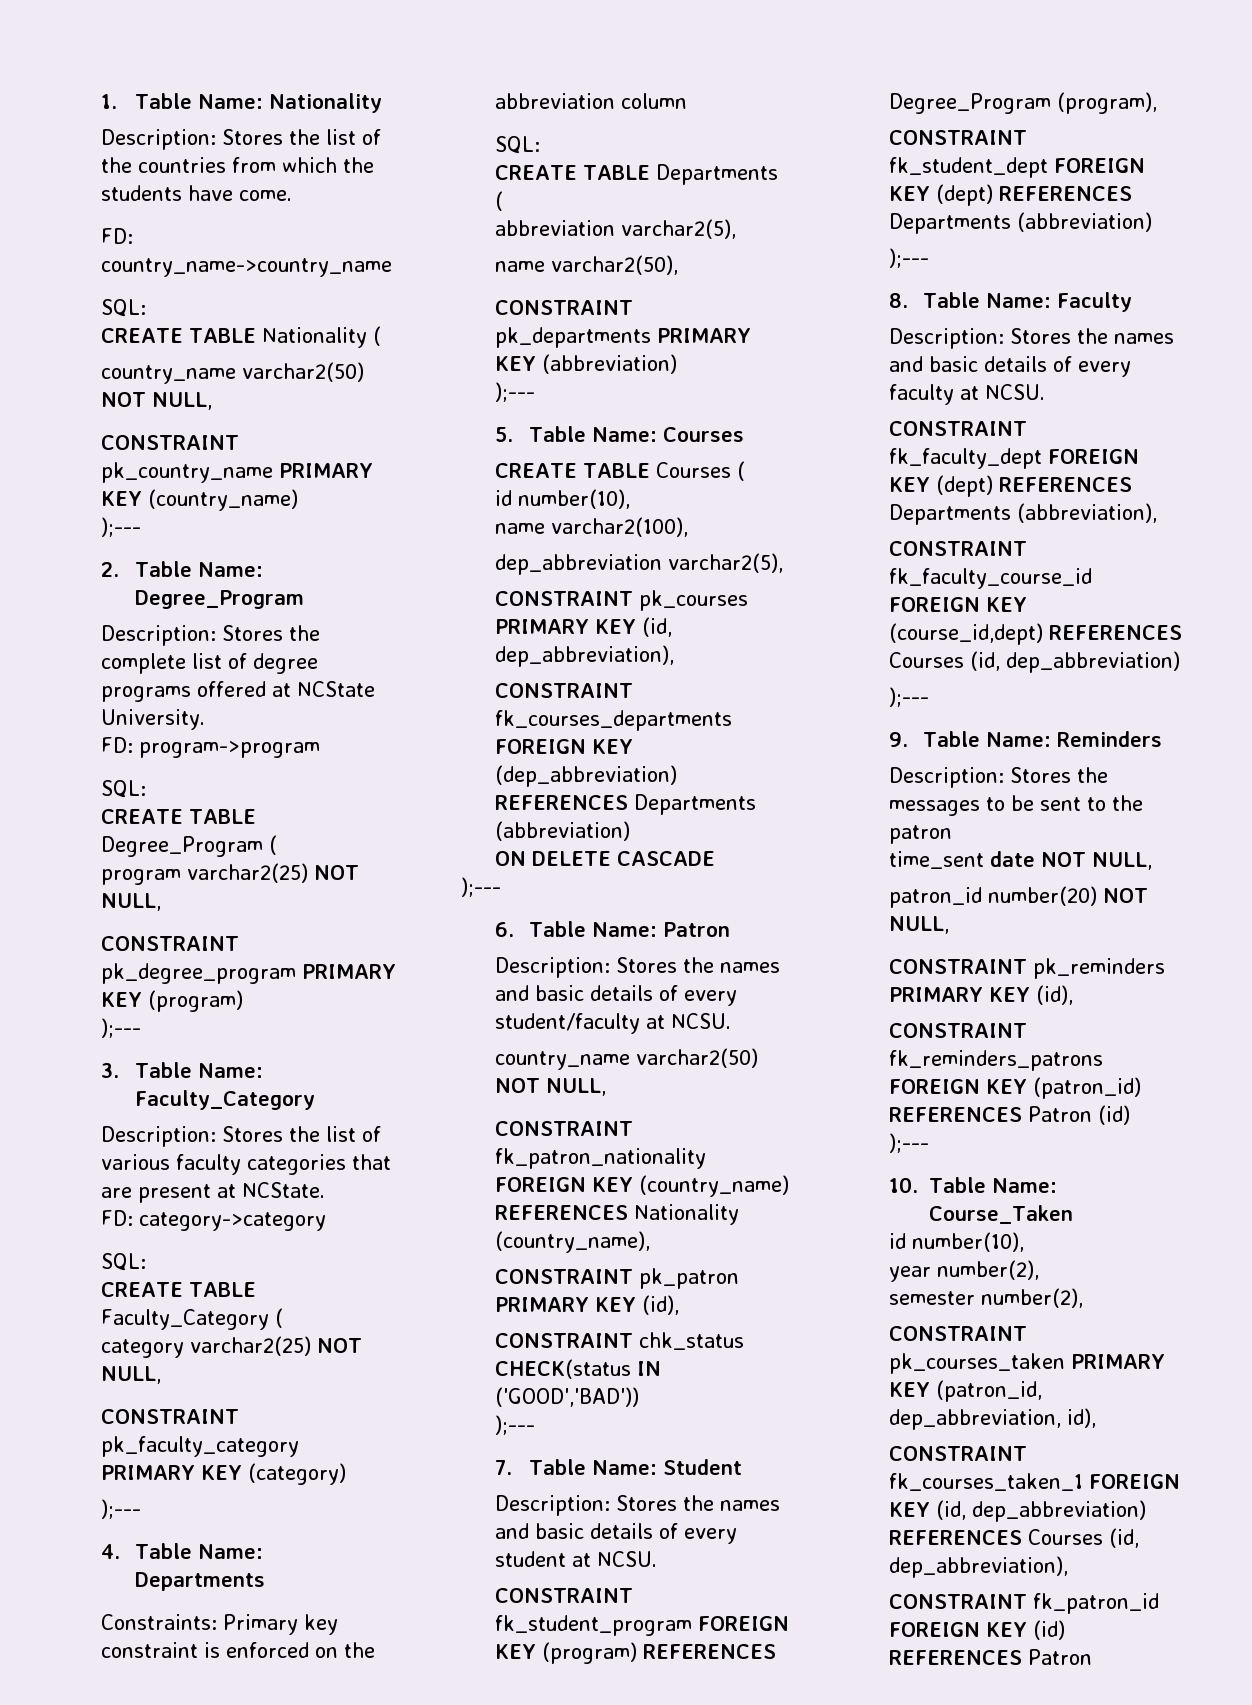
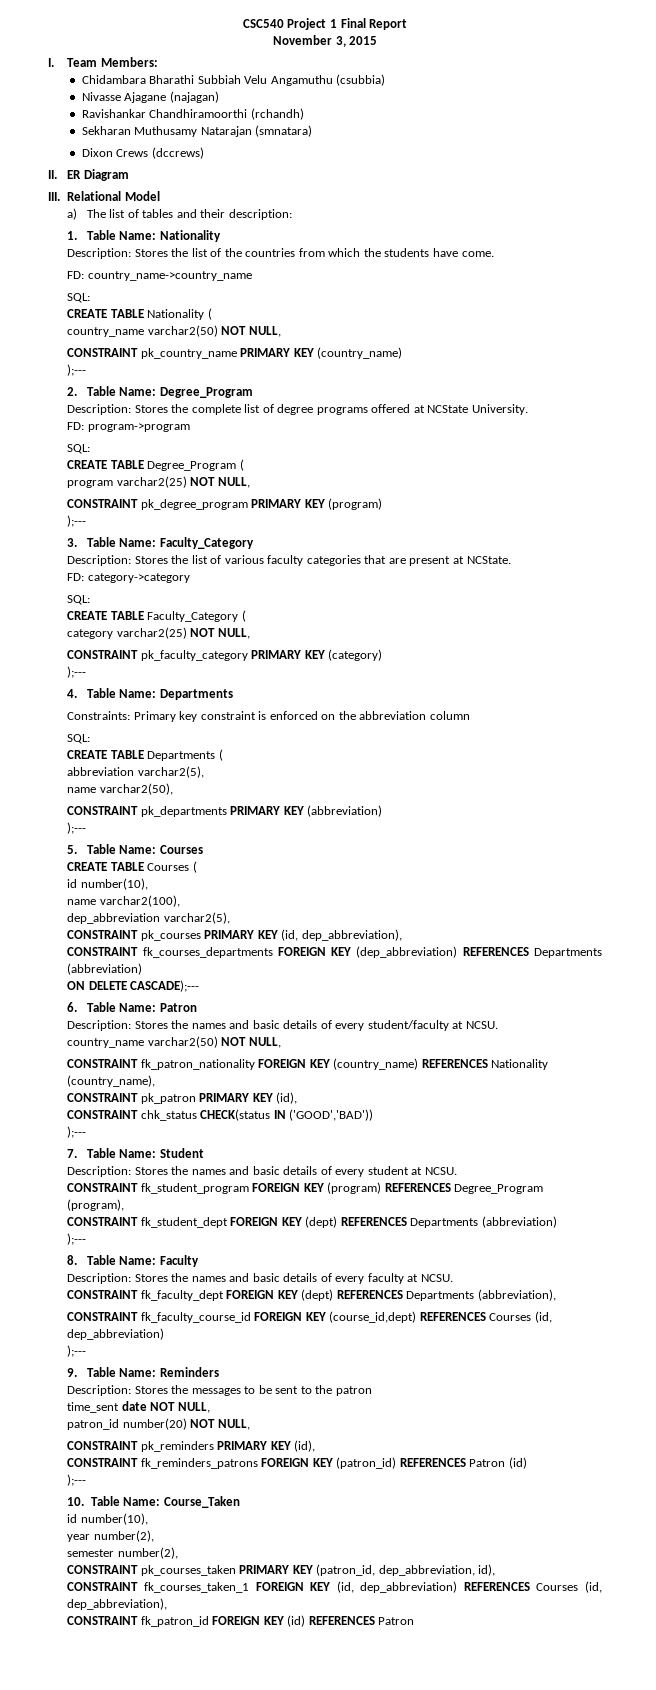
+ CSC540 Project 1 Final Report
+ November 3, 2015
+ I. Team Members:
+ Chidambara Bharathi Subbiah Velu Angamuthu (csubbia)
+ Nivasse Ajagane (najagan)
+ Ravishankar Chandhiramoorthi (rchandh)
+ Sekharan Muthusamy Natarajan (smnatara)
+ Dixon Crews (dccrews)
+ II. ER Diagram
+ III. Relational Model
+ a) The list of tables and their description:
- ON DELETE CASCADE
- );---
+ ON DELETE CASCADE);---

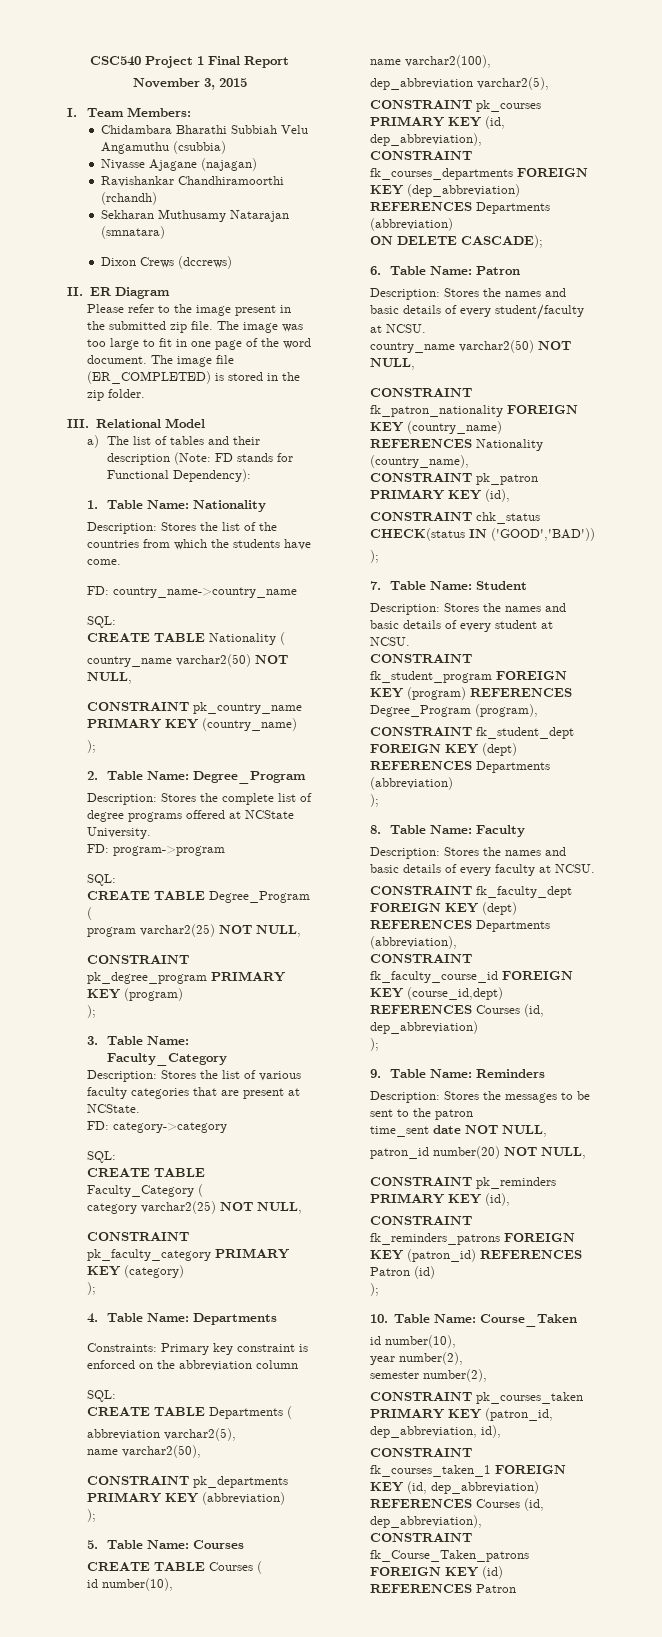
+ Please refer to the image present in the submitted zip file. The image was too large to fit in one page of the word document. The image file (ER_COMPLETED) is stored in the zip folder.
- a) The list of tables and their description:
+ a) The list of tables and their description (Note: FD stands for Functional Dependency):
  CONSTRAINT pk_country_name PRIMARY KEY (country_name)
- );---
+ );
  CONSTRAINT pk_degree_program PRIMARY KEY (program)
- );---
+ );
  CONSTRAINT pk_faculty_category PRIMARY KEY (category)
- );---
+ );
  CONSTRAINT pk_departments PRIMARY KEY (abbreviation)
- );---
+ );
- ON DELETE CASCADE);---
+ ON DELETE CASCADE);
  CONSTRAINT chk_status CHECK(status IN ('GOOD','BAD'))
- );---
+ );
  CONSTRAINT fk_student_dept FOREIGN KEY (dept) REFERENCES Departments (abbreviation)
- );---
+ );
  CONSTRAINT fk_faculty_course_id FOREIGN KEY (course_id,dept) REFERENCES Courses (id, dep_abbreviation)
- );---
+ );
  CONSTRAINT fk_reminders_patrons FOREIGN KEY (patron_id) REFERENCES Patron (id)
- );---
+ );
- CONSTRAINT fk_patron_id FOREIGN KEY (id) REFERENCES Patron
+ CONSTRAINT fk_Course_Taken_patrons FOREIGN KEY (id) REFERENCES Patron

